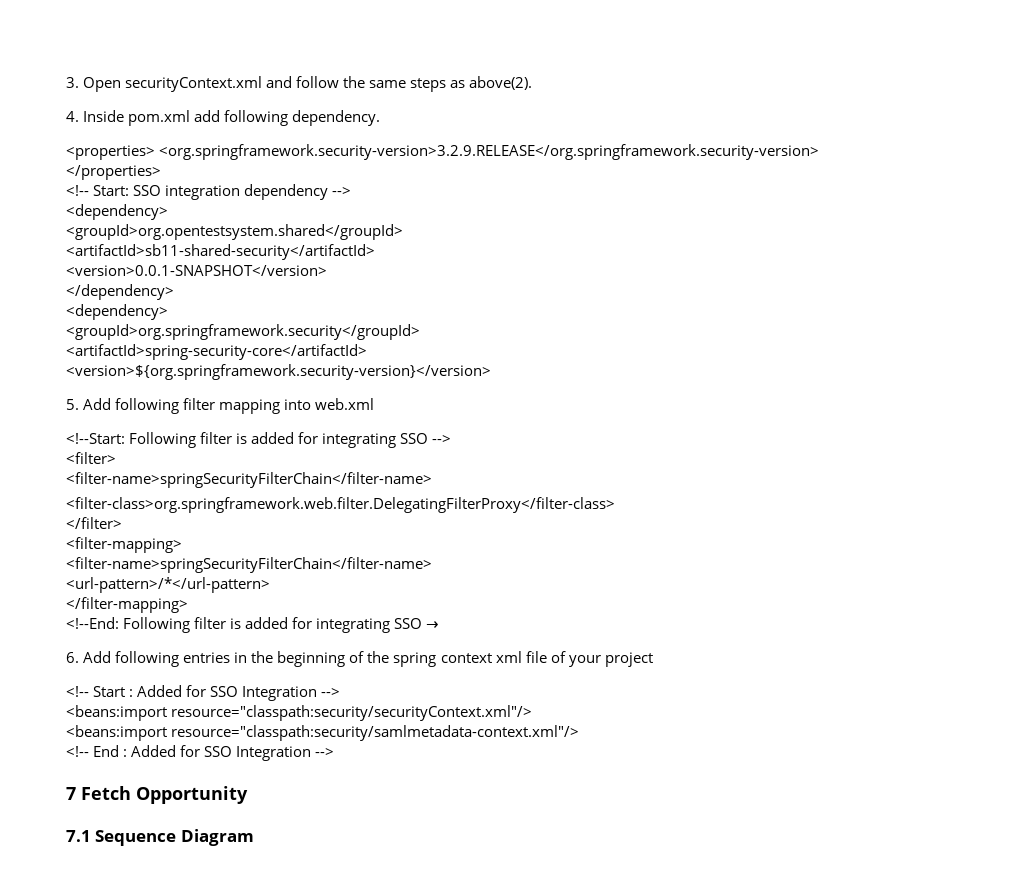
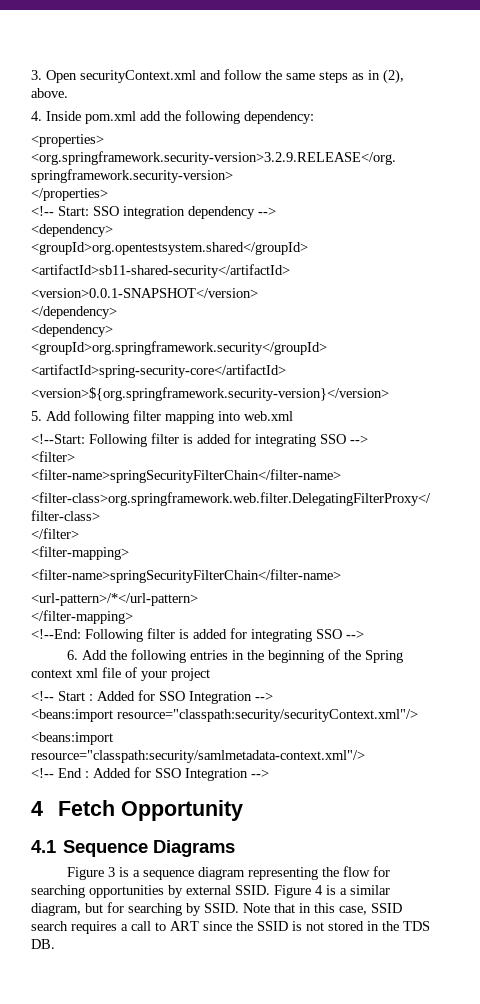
- 3. Open securityContext.xml and follow the same steps as above(2).
+ 3. Open securityContext.xml and follow the same steps as in (2), above.
- 4. Inside pom.xml add following dependency.
+ 4. Inside pom.xml add the following dependency:
- <!--End: Following filter is added for integrating SSO →
+ <!--End: Following filter is added for integrating SSO -->
- 6. Add following entries in the beginning of the spring context xml file of your project
+ 6. Add the following entries in the beginning of the Spring context xml file of your project
- 7 Fetch Opportunity
+ 4 Fetch Opportunity
- 7.1 Sequence Diagram
+ 4.1 Sequence Diagrams
+ Figure 3 is a sequence diagram representing the flow for searching opportunities by external SSID. Figure 4 is a similar diagram, but for searching by SSID. Note that in this case, SSID search requires a call to ART since the SSID is not stored in the TDS DB.

